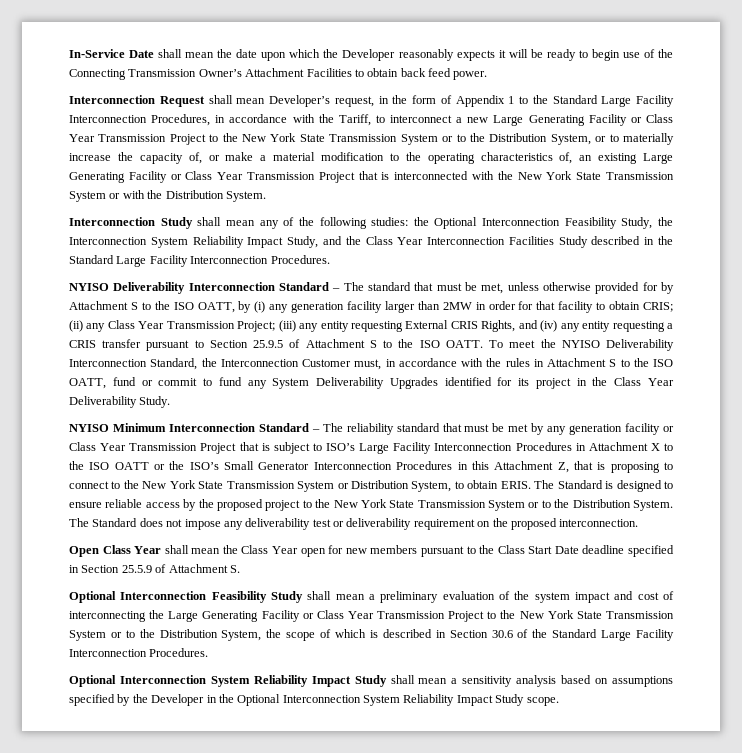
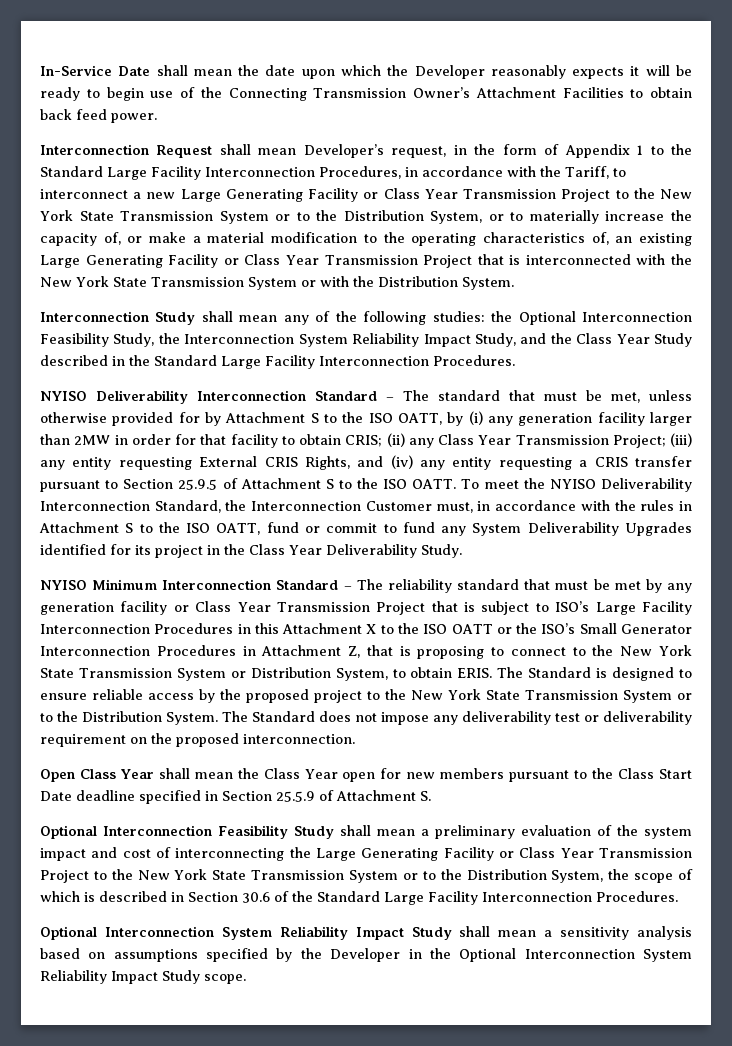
- Interconnection Study shall mean any of the following studies: the Optional Interconnection Feasibility Study, the Interconnection System Reliability Impact Study, and the Class Year Interconnection Facilities Study described in the Standard Large Facility Interconnection Procedures.
+ Interconnection Study shall mean any of the following studies: the Optional Interconnection Feasibility Study, the Interconnection System Reliability Impact Study, and the Class Year Study described in the Standard Large Facility Interconnection Procedures.
- NYISO Minimum Interconnection Standard – The reliability standard that must be met by any generation facility or Class Year Transmission Project that is subject to ISO’s Large Facility Interconnection Procedures in Attachment X to the ISO OATT or the ISO’s Small Generator Interconnection Procedures in this Attachment Z, that is proposing to connect to the New York State Transmission System or Distribution System, to obtain ERIS.
+ NYISO Minimum Interconnection Standard – The reliability standard that must be met by any generation facility or Class Year Transmission Project that is subject to ISO’s Large Facility Interconnection Procedures in this Attachment X to the ISO OATT or the ISO’s Small Generator Interconnection Procedures in Attachment Z, that is proposing to connect to the New York State Transmission System or Distribution System, to obtain ERIS.

